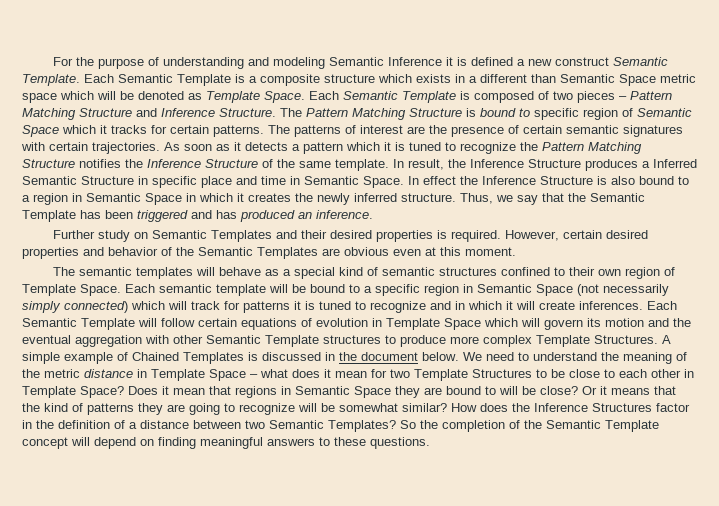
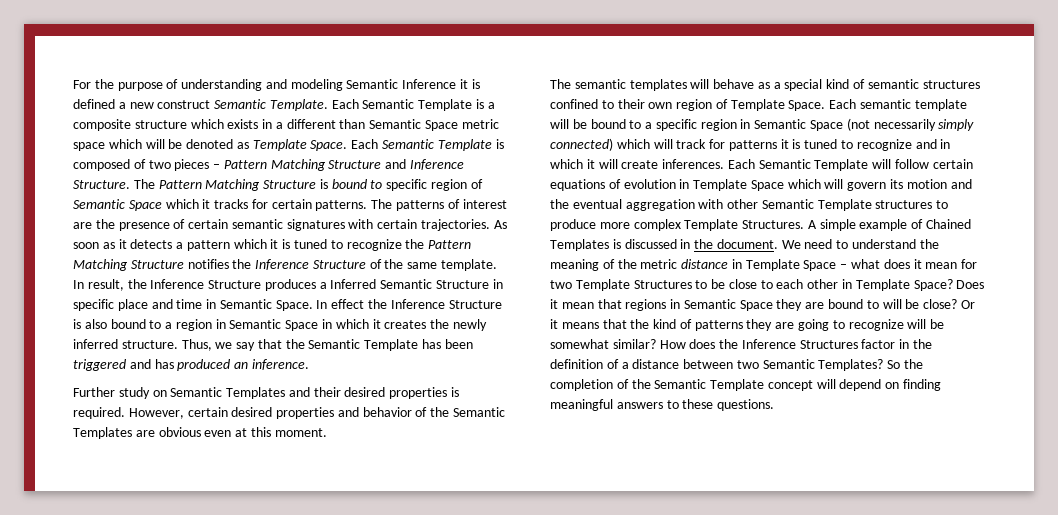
- A simple example of Chained Templates is discussed in the document below.
+ A simple example of Chained Templates is discussed in the document.

